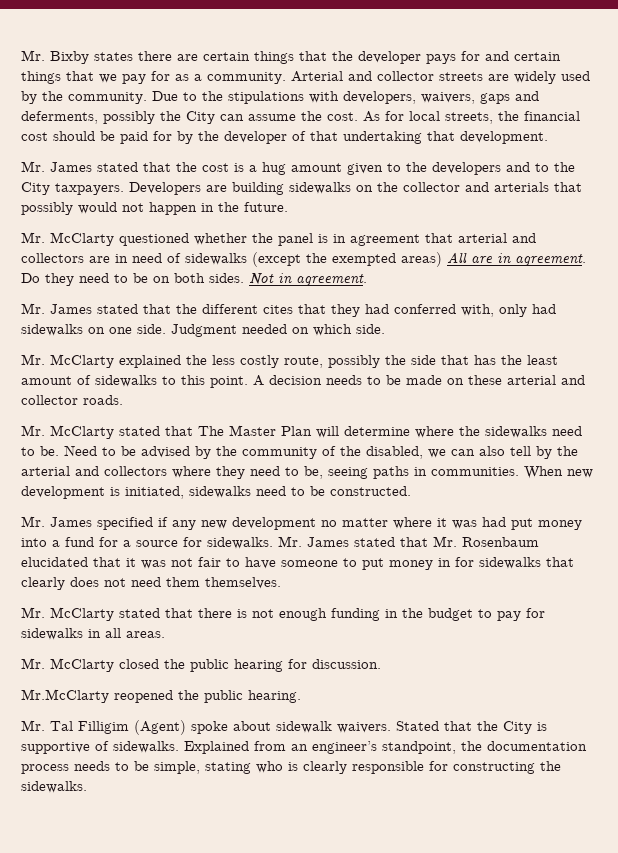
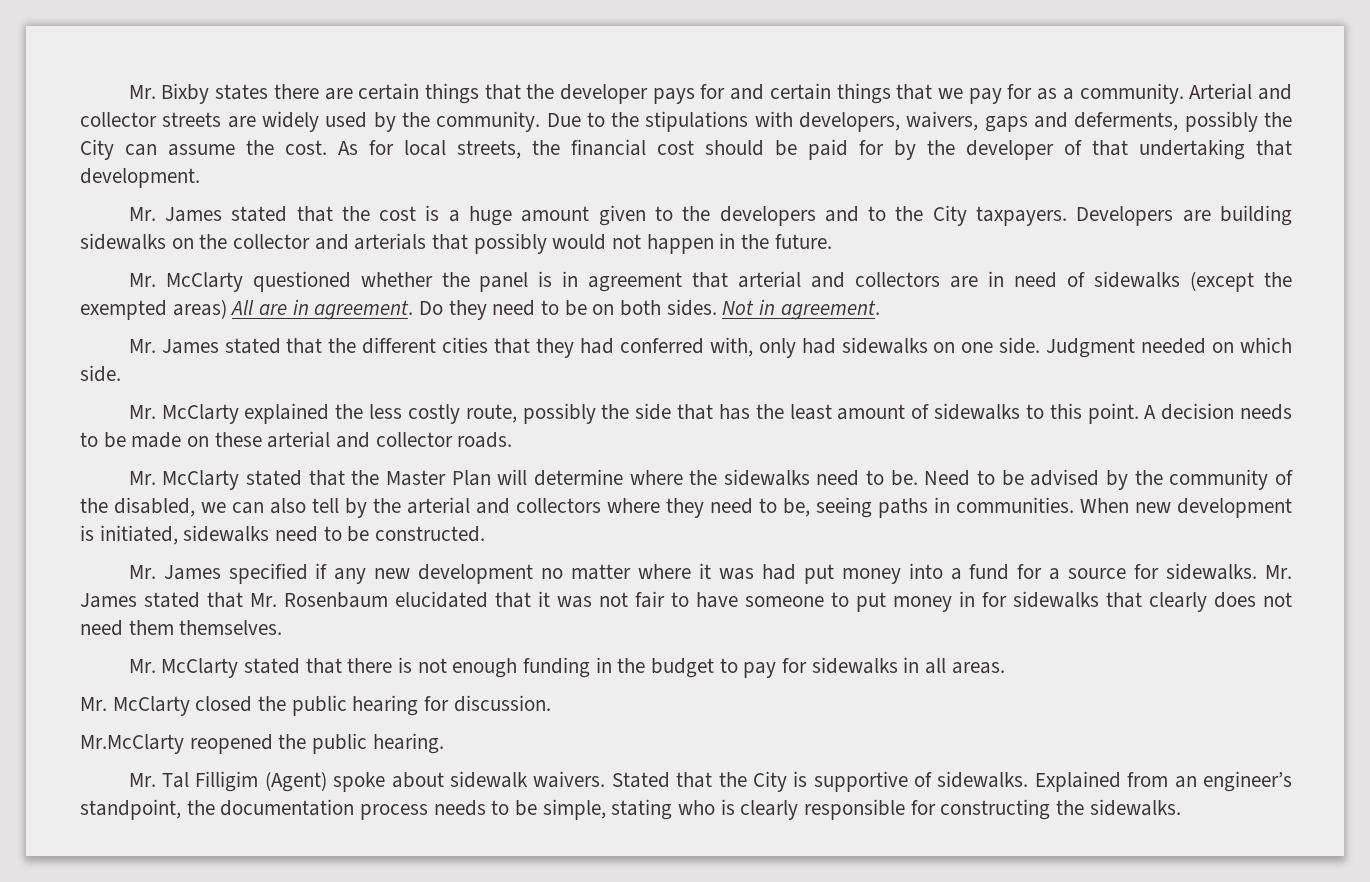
- Mr. James stated that the cost is a hug amount given to the developers and to the City taxpayers.
+ Mr. James stated that the cost is a huge amount given to the developers and to the City taxpayers.
- Mr. James stated that the different cites that they had conferred with, only had sidewalks on one side.
+ Mr. James stated that the different cities that they had conferred with, only had sidewalks on one side.
- Mr. McClarty stated that The Master Plan will determine where the sidewalks need to be.
+ Mr. McClarty stated that the Master Plan will determine where the sidewalks need to be.

